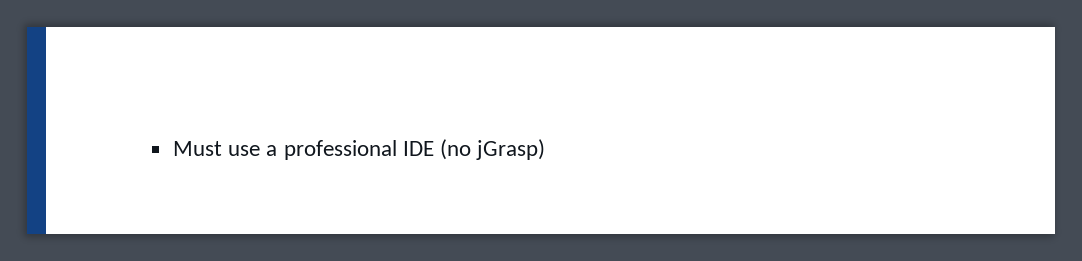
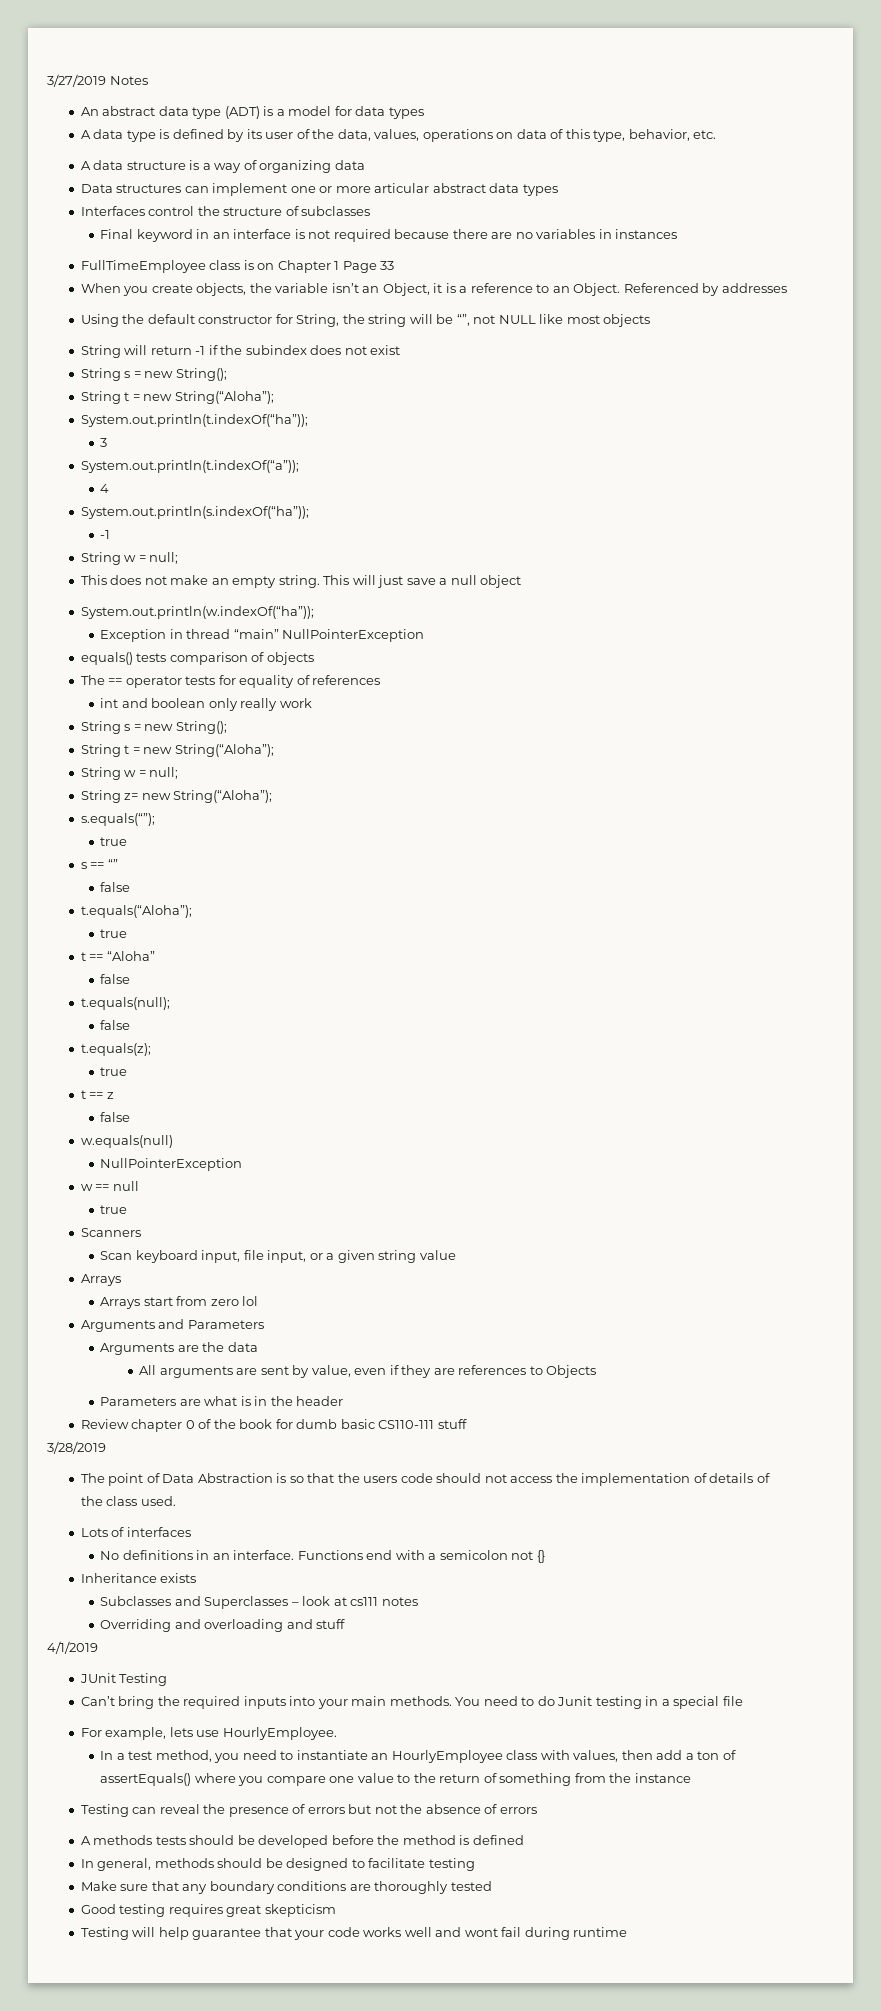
- Must use a professional IDE (no jGrasp)
+ 3/27/2019 Notes
+ An abstract data type (ADT) is a model for data types
+ A data type is defined by its user of the data, values, operations on data of this type, behavior, etc.
+ A data structure is a way of organizing data
+ Data structures can implement one or more articular abstract data types
+ Interfaces control the structure of subclasses
+ Final keyword in an interface is not required because there are no variables in instances
+ FullTimeEmployee class is on Chapter 1 Page 33
+ When you create objects, the variable isn’t an Object, it is a reference to an Object. Referenced by addresses
+ Using the default constructor for String, the string will be “”, not NULL like most objects
+ String will return -1 if the subindex does not exist
+ String s = new String();
+ String t = new String(“Aloha”);
+ System.out.println(t.indexOf(“ha”));
+ 3
+ System.out.println(t.indexOf(“a”));
+ 4
+ System.out.println(s.indexOf(“ha”));
+ -1
+ String w = null;
+ This does not make an empty string. This will just save a null object
+ System.out.println(w.indexOf(“ha”));
+ Exception in thread “main” NullPointerException
+ equals() tests comparison of objects
+ The == operator tests for equality of references
+ int and boolean only really work
+ String s = new String();
+ String t = new String(“Aloha”);
+ String w = null;
+ String z= new String(“Aloha”);
+ s.equals(“”);
+ true
+ s == “”
+ false
+ t.equals(“Aloha”);
+ true
+ t == “Aloha”
+ false
+ t.equals(null);
+ false
+ t.equals(z);
+ true
+ t == z
+ false
+ w.equals(null)
+ NullPointerException
+ w == null
+ true
+ Scanners
+ Scan keyboard input, file input, or a given string value
+ Arrays
+ Arrays start from zero lol
+ Arguments and Parameters
+ Arguments are the data
+ All arguments are sent by value, even if they are references to Objects
+ Parameters are what is in the header
+ Review chapter 0 of the book for dumb basic CS110-111 stuff
+ 3/28/2019
+ The point of Data Abstraction is so that the users code should not access the implementation of details of the class used.
+ Lots of interfaces
+ No definitions in an interface. Functions end with a semicolon not {}
+ Inheritance exists
+ Subclasses and Superclasses – look at cs111 notes
+ Overriding and overloading and stuff
+ 4/1/2019
+ JUnit Testing
+ Can’t bring the required inputs into your main methods. You need to do Junit testing in a special file
+ For example, lets use HourlyEmployee.
+ In a test method, you need to instantiate an HourlyEmployee class with values, then add a ton of assertEquals() where you compare one value to the return of something from the instance
+ Testing can reveal the presence of errors but not the absence of errors
+ A methods tests should be developed before the method is defined
+ In general, methods should be designed to facilitate testing
+ Make sure that any boundary conditions are thoroughly tested
+ Good testing requires great skepticism
+ Testing will help guarantee that your code works well and wont fail during runtime

